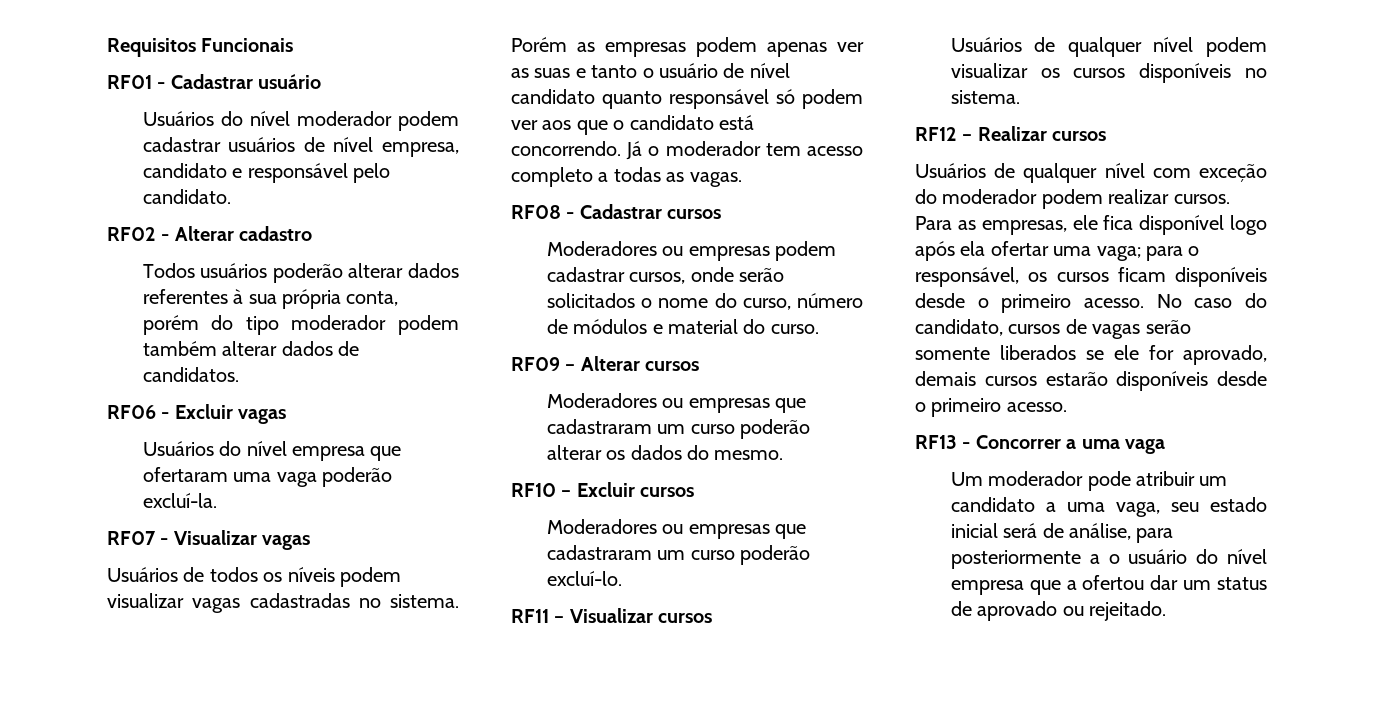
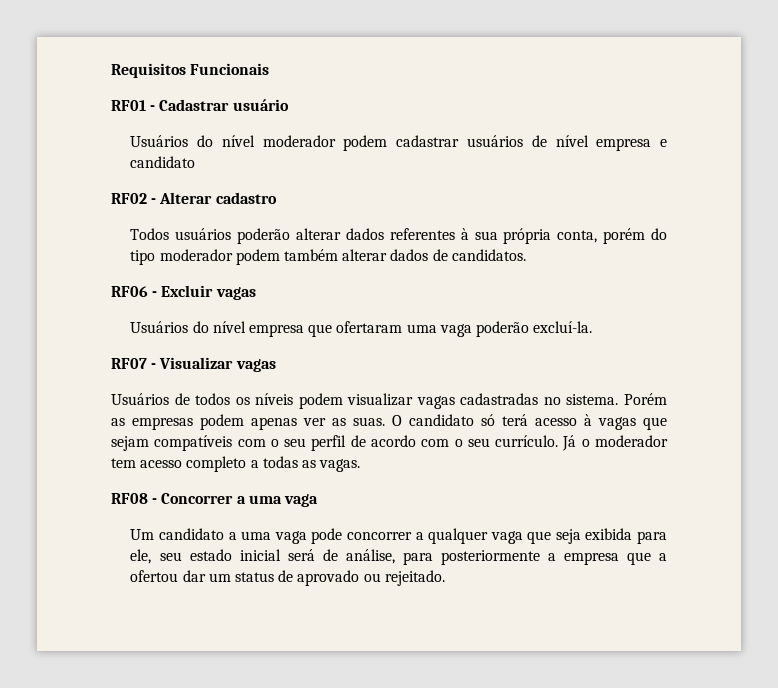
- Usuários do nível moderador podem cadastrar usuários de nível empresa, candidato e responsável pelo candidato.
+ Usuários do nível moderador podem cadastrar usuários de nível empresa e candidato
- Porém as empresas podem apenas ver as suas e tanto o usuário de nível candidato quanto responsável só podem ver aos que o candidato está concorrendo.
+ Porém as empresas podem apenas ver as suas. O candidato só terá acesso à vagas que sejam compatíveis com o seu perfil de acordo com o seu currículo.
- RF08 - Cadastrar cursos
- Moderadores ou empresas podem cadastrar cursos, onde serão solicitados o nome do curso, número de módulos e material do curso.
- RF09 – Alterar cursos
- Moderadores ou empresas que cadastraram um curso poderão alterar os dados do mesmo.
- RF10 – Excluir cursos
- Moderadores ou empresas que cadastraram um curso poderão excluí-lo.
- RF11 – Visualizar cursos
- Usuários de qualquer nível podem visualizar os cursos disponíveis no sistema.
- RF12 – Realizar cursos
- Usuários de qualquer nível com exceção do moderador podem realizar cursos. Para as empresas, ele fica disponível logo após ela ofertar uma vaga; para o responsável, os cursos ficam disponíveis desde o primeiro acesso. No caso do candidato, cursos de vagas serão somente liberados se ele for aprovado, demais cursos estarão disponíveis desde o primeiro acesso.
- RF13 - Concorrer a uma vaga
+ RF08 - Concorrer a uma vaga
- Um moderador pode atribuir um candidato a uma vaga, seu estado inicial será de análise, para posteriormente a o usuário do nível empresa que a ofertou dar um status de aprovado ou rejeitado.
+ Um candidato a uma vaga pode concorrer a qualquer vaga que seja exibida para ele, seu estado inicial será de análise, para posteriormente a empresa que a ofertou dar um status de aprovado ou rejeitado.

